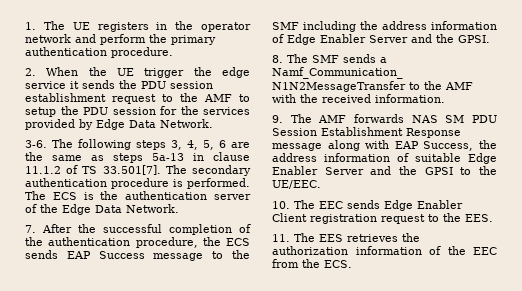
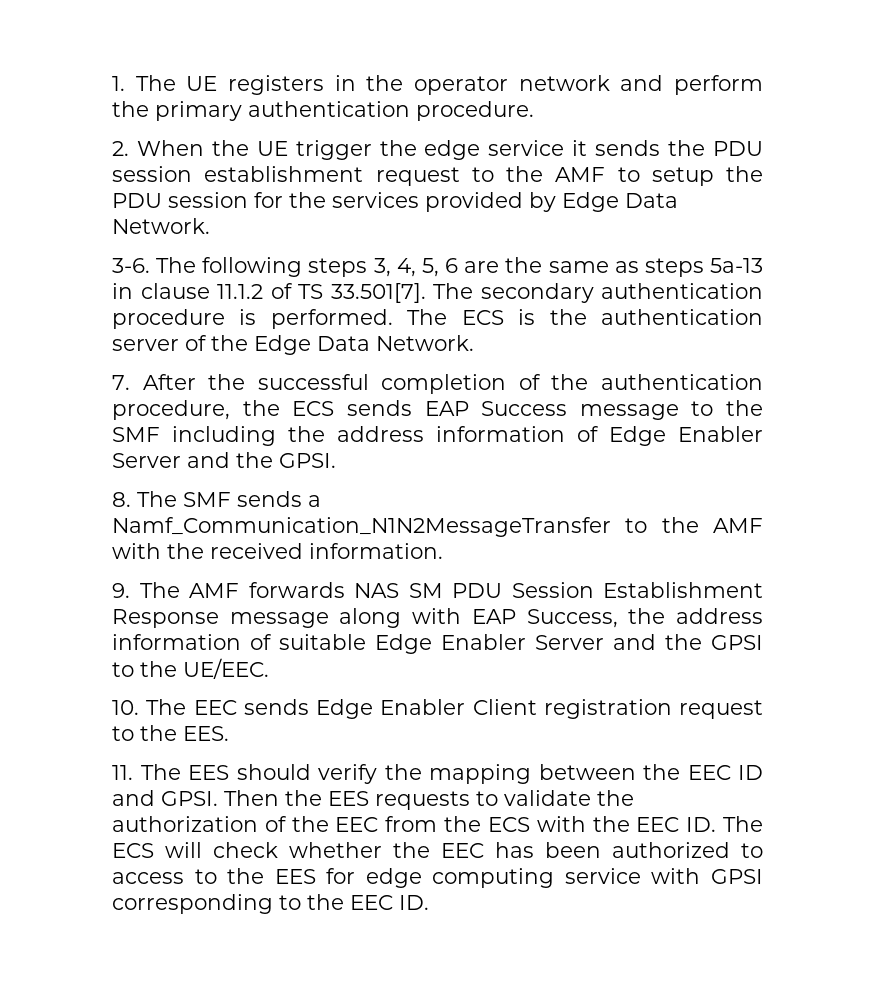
- 11. The EES retrieves the authorization information of the EEC from the ECS.
+ 11. The EES should verify the mapping between the EEC ID and GPSI. Then the EES requests to validate the authorization of the EEC from the ECS with the EEC ID. The ECS will check whether the EEC has been authorized to access to the EES for edge computing service with GPSI corresponding to the EEC ID.

